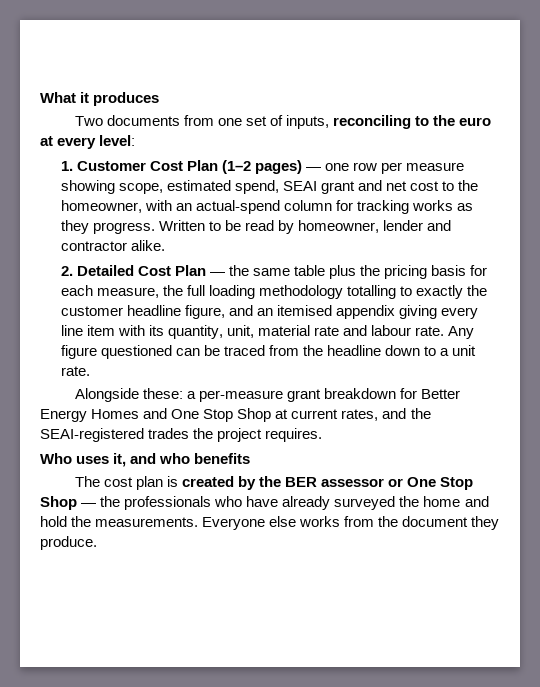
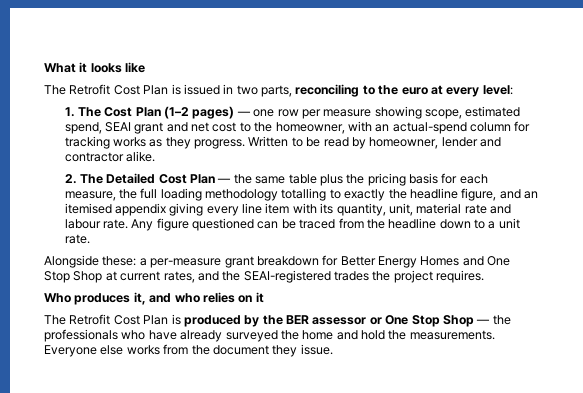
- What it produces
- Two documents from one set of inputs, reconciling to the euro at every level:
+ What it looks like
+ The Retrofit Cost Plan is issued in two parts, reconciling to the euro at every level:
- 1. Customer Cost Plan (1–2 pages) — one row per measure showing scope, estimated spend, SEAI grant and net cost to the homeowner, with an actual-spend column for tracking works as they progress.
+ 1. The Cost Plan (1–2 pages) — one row per measure showing scope, estimated spend, SEAI grant and net cost to the homeowner, with an actual-spend column for tracking works as they progress.
- 2. Detailed Cost Plan — the same table plus the pricing basis for each measure, the full loading methodology totalling to exactly the customer headline figure, and an itemised appendix giving every line item with its quantity, unit, material rate and labour rate.
+ 2. The Detailed Cost Plan — the same table plus the pricing basis for each measure, the full loading methodology totalling to exactly the headline figure, and an itemised appendix giving every line item with its quantity, unit, material rate and labour rate.
- Who uses it, and who benefits
- The cost plan is created by the BER assessor or One Stop Shop — the professionals who have already surveyed the home and hold the measurements.
+ Who produces it, and who relies on it
+ The Retrofit Cost Plan is produced by the BER assessor or One Stop Shop — the professionals who have already surveyed the home and hold the measurements.
- Everyone else works from the document they produce.
+ Everyone else works from the document they issue.

